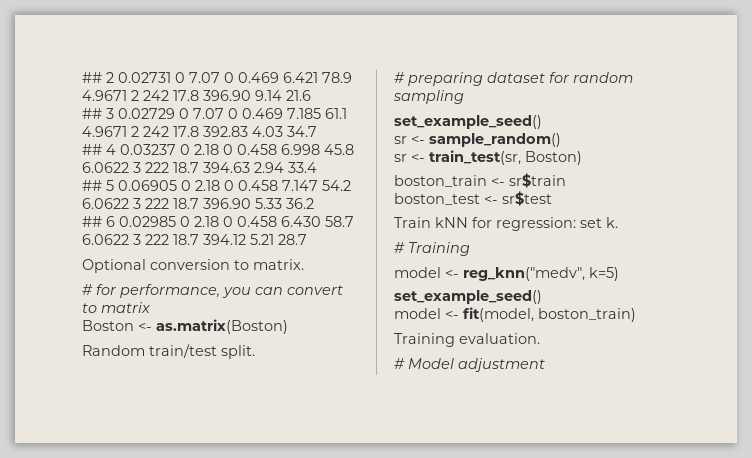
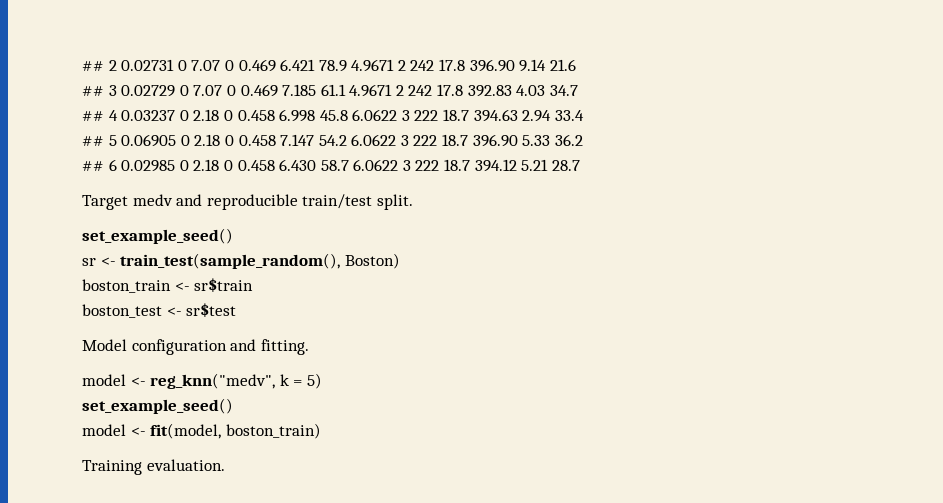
- Optional conversion to matrix.
- # for performance, you can convert to matrix
- Boston <- as.matrix(Boston)
- Random train/test split.
- # preparing dataset for random sampling
+ Target medv and reproducible train/test split.
- sr <- sample_random()
- sr <- train_test(sr, Boston)
+ sr <- train_test(sample_random(), Boston)
- Train kNN for regression: set k.
- # Training
+ Model configuration and fitting.
- model <- reg_knn("medv", k=5)
+ model <- reg_knn("medv", k = 5)
- # Model adjustment

